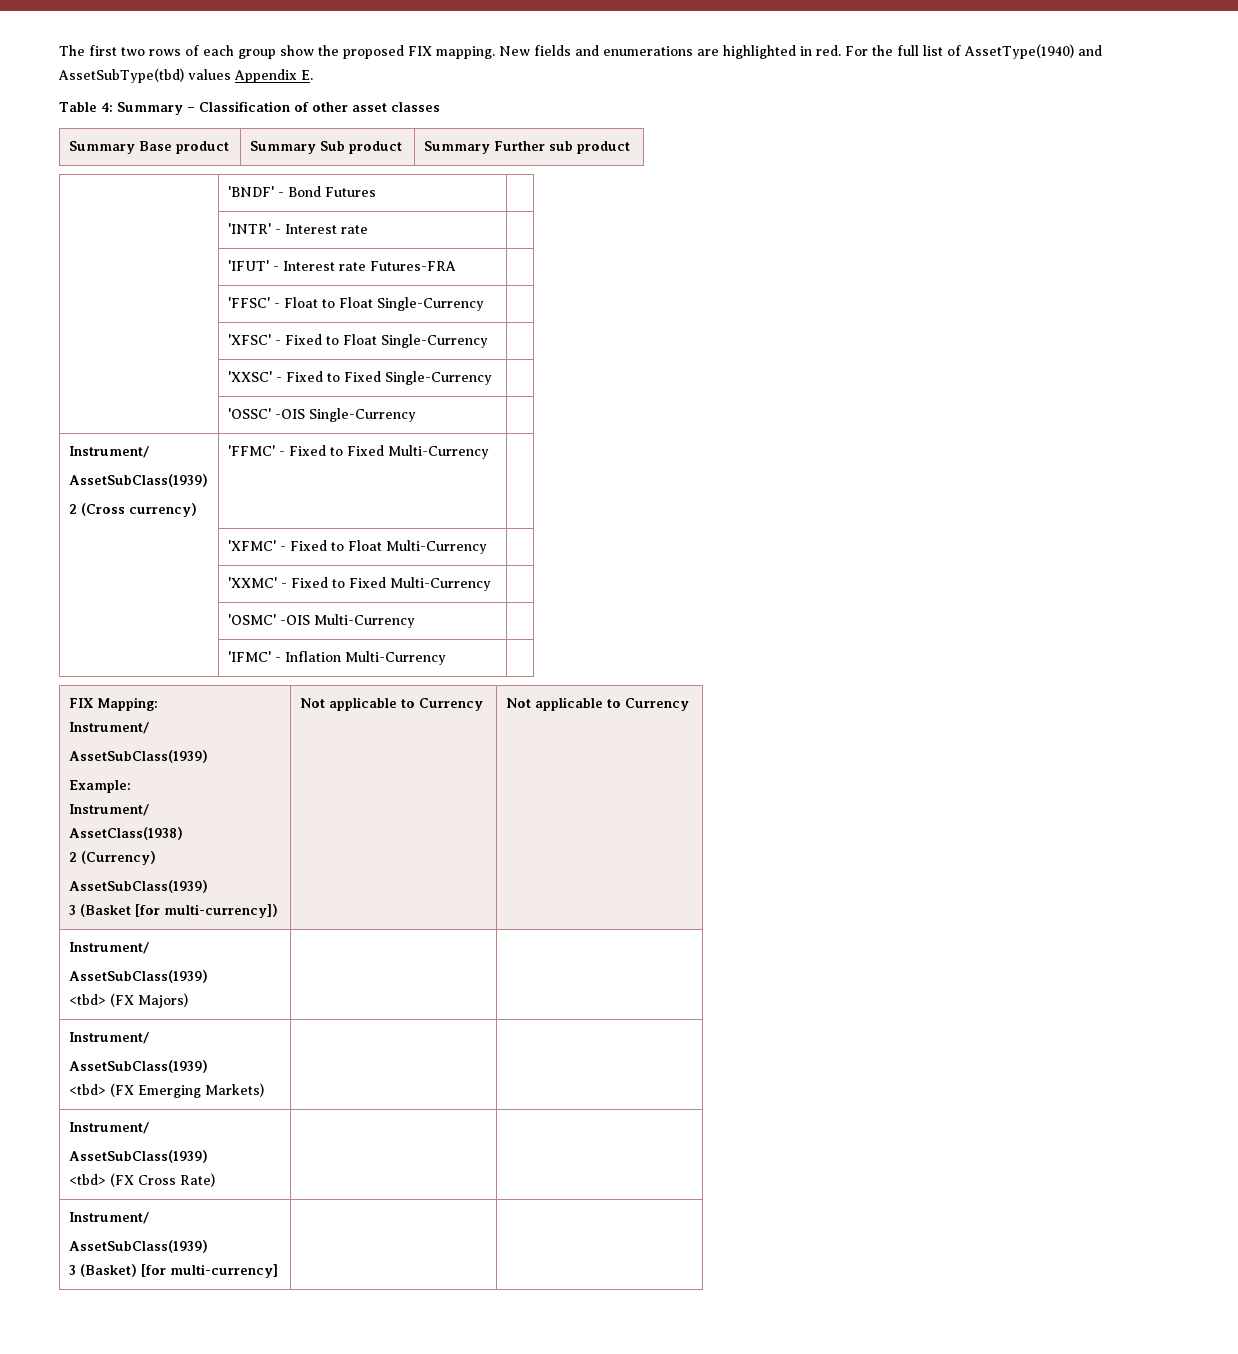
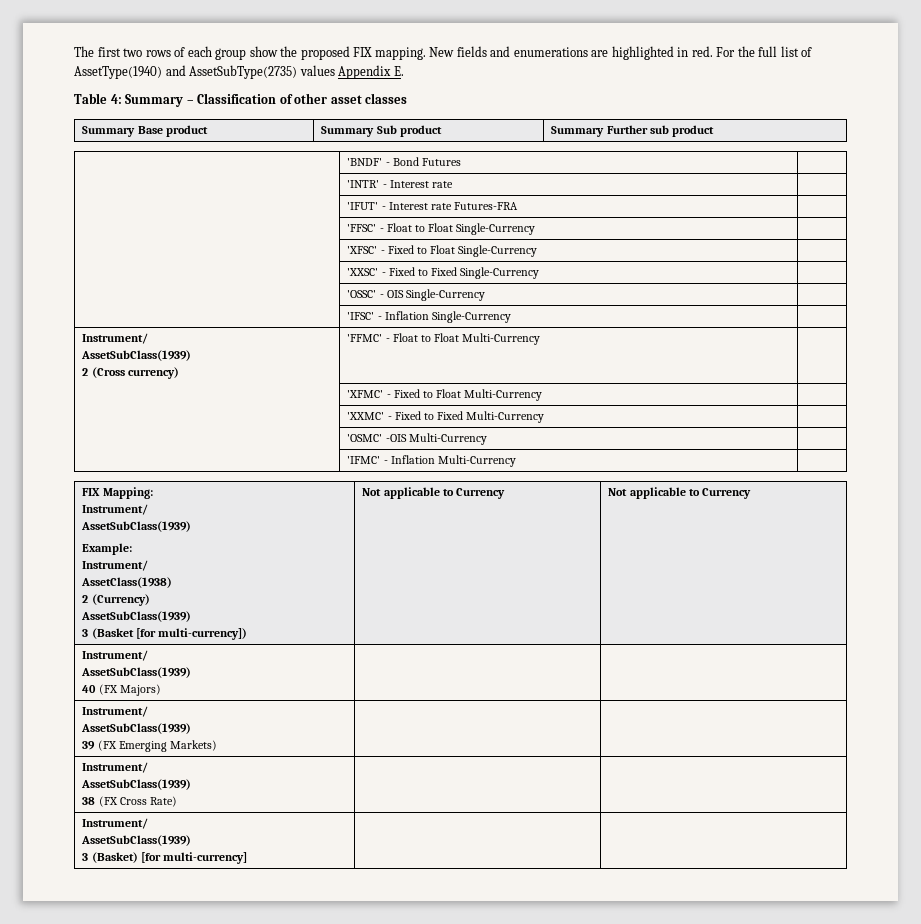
- For the full list of AssetType(1940) and AssetSubType(tbd) values Appendix E.
+ For the full list of AssetType(1940) and AssetSubType(2735) values Appendix E.
- | 'OSSC' -OIS Single-Currency |
+ | 'OSSC' - OIS Single-Currency |
+ | 'IFSC' - Inflation Single-Currency |
  Instrument/
  AssetSubClass(1939)
- 2 (Cross currency) | 'FFMC' - Fixed to Fixed Multi-Currency |
+ 2 (Cross currency) | 'FFMC' - Float to Float Multi-Currency |
  FIX Mapping:
  Instrument/
  AssetSubClass(1939)
  Example:
  Instrument/
  AssetClass(1938)
  2 (Currency)
  AssetSubClass(1939)
  3 (Basket [for multi-currency]) | Not applicable to Currency | Not applicable to Currency
  Instrument/
  AssetSubClass(1939)
- <tbd> (FX Majors) | |
+ 40 (FX Majors) | |
  Instrument/
  AssetSubClass(1939)
- <tbd> (FX Emerging Markets) | |
+ 39 (FX Emerging Markets) | |
  Instrument/
  AssetSubClass(1939)
- <tbd> (FX Cross Rate) | |
+ 38 (FX Cross Rate) | |

